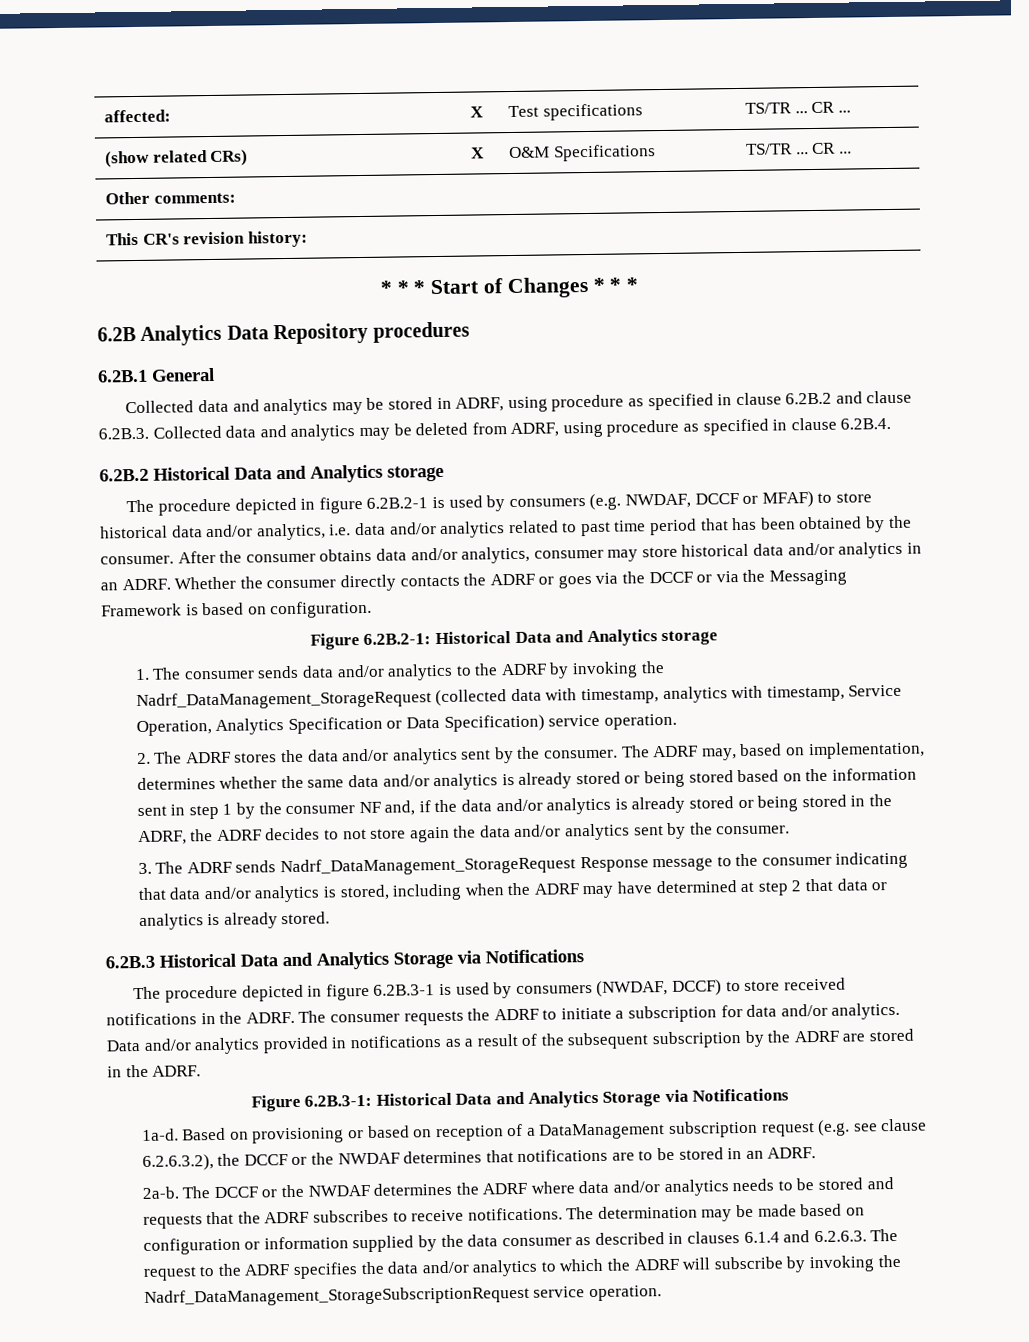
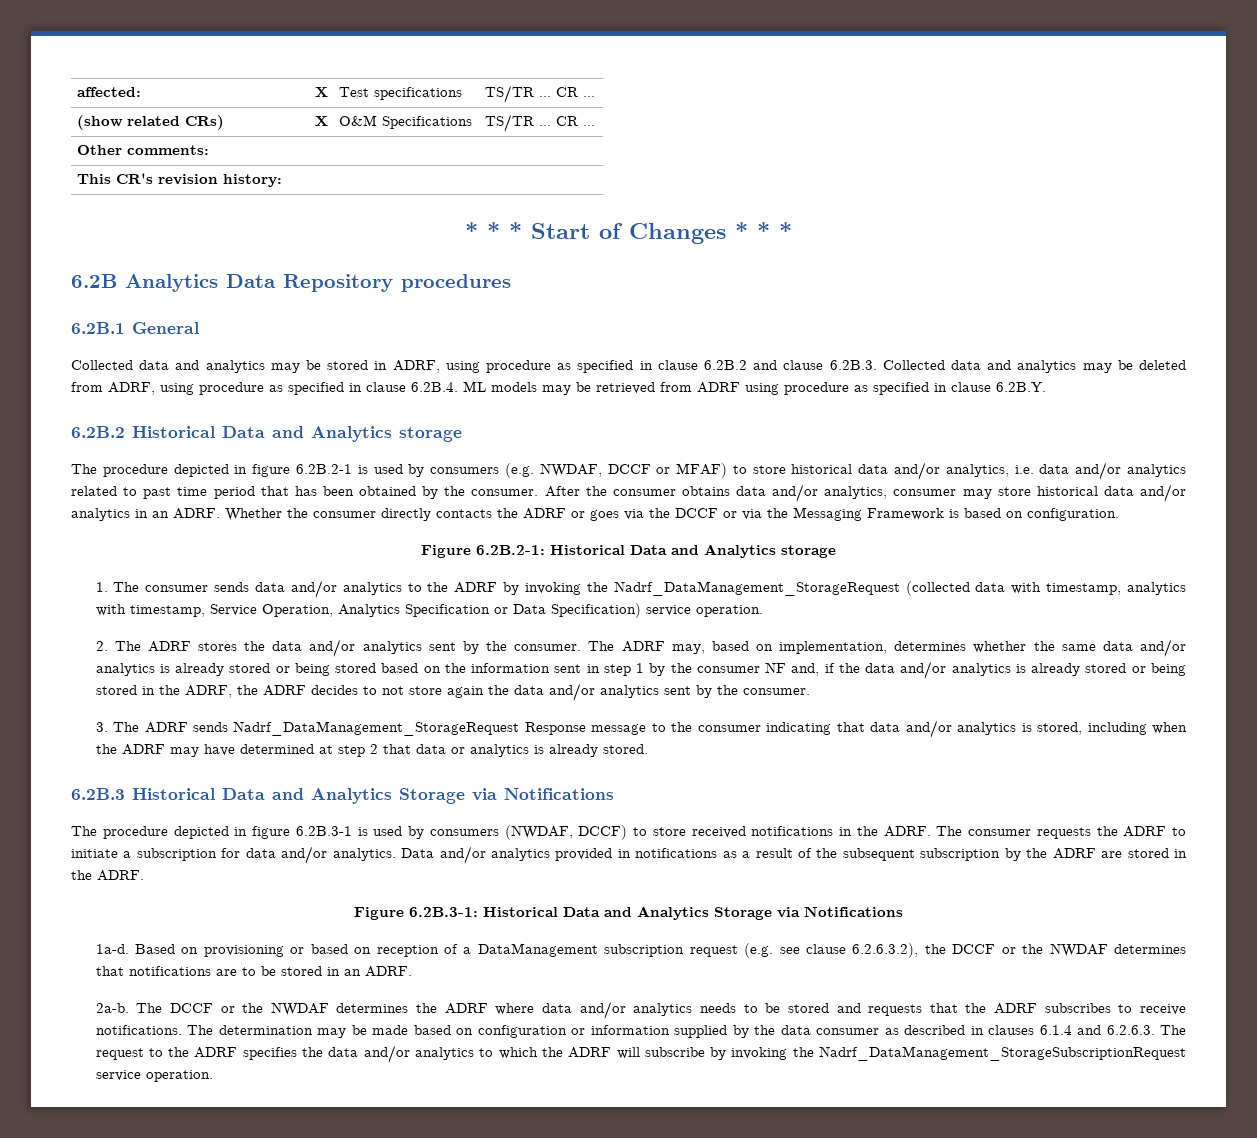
- Collected data and analytics may be stored in ADRF, using procedure as specified in clause 6.2B.2 and clause 6.2B.3. Collected data and analytics may be deleted from ADRF, using procedure as specified in clause 6.2B.4.
+ Collected data and analytics may be stored in ADRF, using procedure as specified in clause 6.2B.2 and clause 6.2B.3. Collected data and analytics may be deleted from ADRF, using procedure as specified in clause 6.2B.4. ML models may be retrieved from ADRF using procedure as specified in clause 6.2B.Y.

